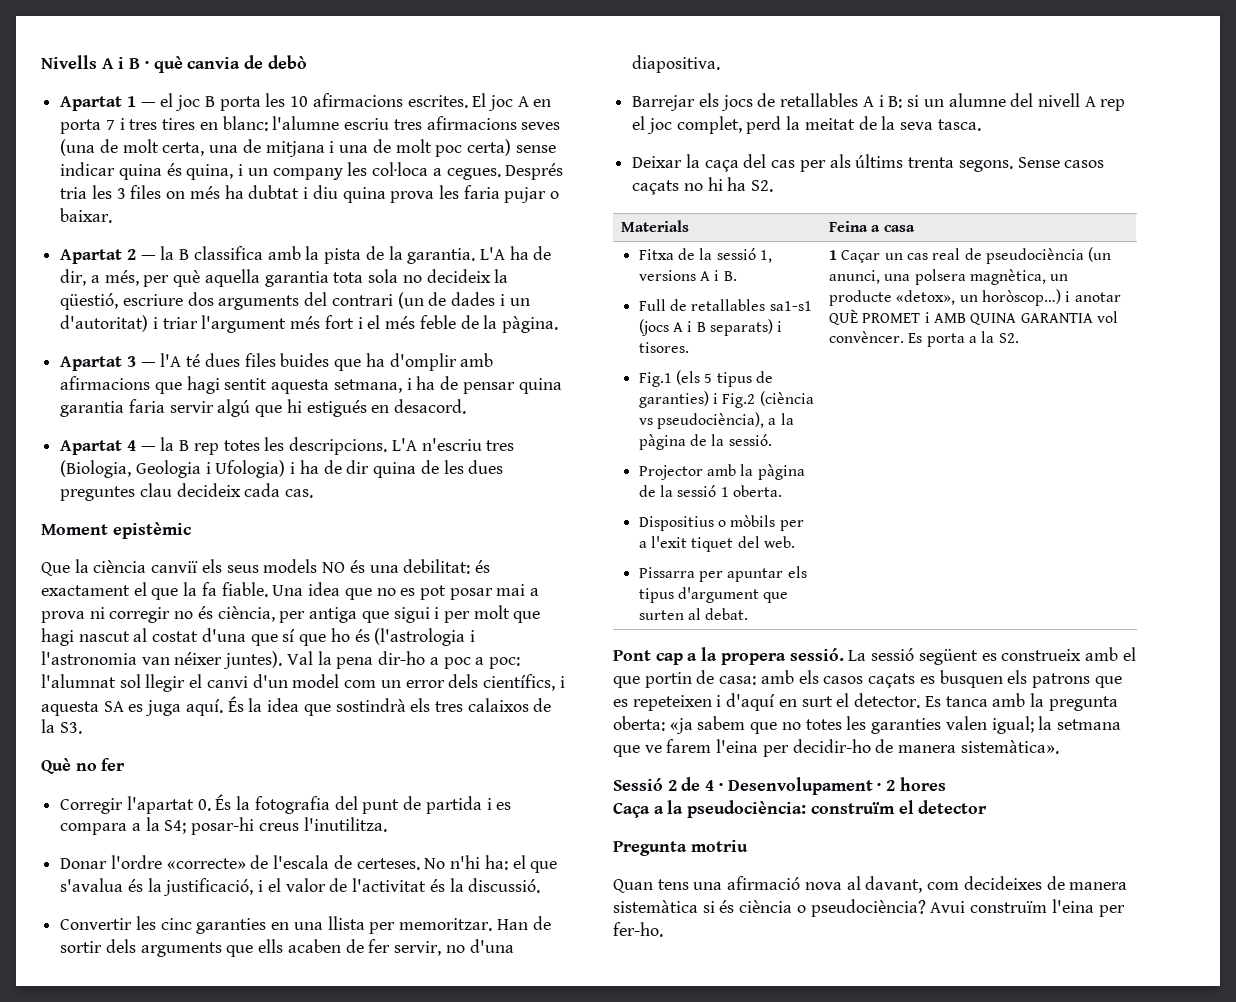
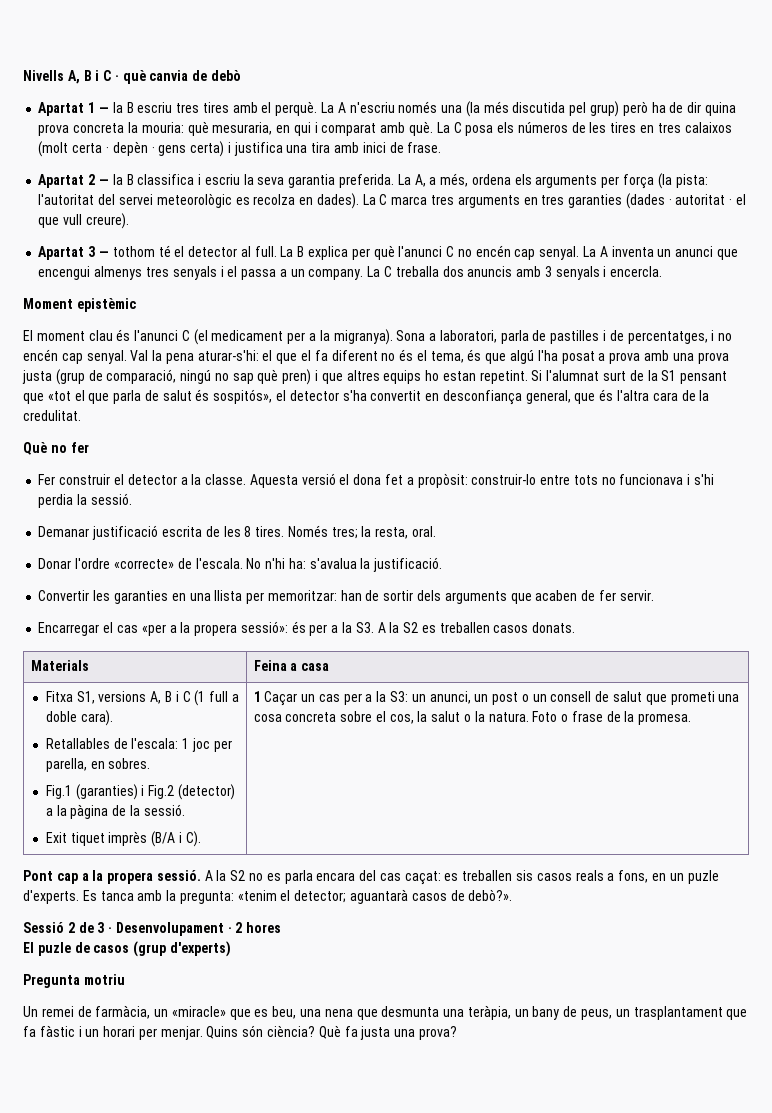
- Nivells A i B · què canvia de debò
+ Nivells A, B i C · què canvia de debò
- Apartat 1 — el joc B porta les 10 afirmacions escrites. El joc A en porta 7 i tres tires en blanc: l'alumne escriu tres afirmacions seves (una de molt certa, una de mitjana i una de molt poc certa) sense indicar quina és quina, i un company les col·loca a cegues. Després tria les 3 files on més ha dubtat i diu quina prova les faria pujar o baixar.
+ Apartat 1 — la B escriu tres tires amb el perquè. La A n'escriu només una (la més discutida pel grup) però ha de dir quina prova concreta la mouria: què mesuraria, en qui i comparat amb què. La C posa els números de les tires en tres calaixos (molt certa · depèn · gens certa) i justifica una tira amb inici de frase.
- Apartat 2 — la B classifica amb la pista de la garantia. L'A ha de dir, a més, per què aquella garantia tota sola no decideix la qüestió, escriure dos arguments del contrari (un de dades i un d'autoritat) i triar l'argument més fort i el més feble de la pàgina.
- Apartat 3 — l'A té dues files buides que ha d'omplir amb afirmacions que hagi sentit aquesta setmana, i ha de pensar quina garantia faria servir algú que hi estigués en desacord.
- Apartat 4 — la B rep totes les descripcions. L'A n'escriu tres (Biologia, Geologia i Ufologia) i ha de dir quina de les dues preguntes clau decideix cada cas.
+ Apartat 2 — la B classifica i escriu la seva garantia preferida. La A, a més, ordena els arguments per força (la pista: l'autoritat del servei meteorològic es recolza en dades). La C marca tres arguments en tres garanties (dades · autoritat · el que vull creure).
+ Apartat 3 — tothom té el detector al full. La B explica per què l'anunci C no encén cap senyal. La A inventa un anunci que encengui almenys tres senyals i el passa a un company. La C treballa dos anuncis amb 3 senyals i encercla.
  Moment epistèmic
- Que la ciència canviï els seus models NO és una debilitat: és exactament el que la fa fiable. Una idea que no es pot posar mai a prova ni corregir no és ciència, per antiga que sigui i per molt que hagi nascut al costat d'una que sí que ho és (l'astrologia i l'astronomia van néixer juntes). Val la pena dir-ho a poc a poc: l'alumnat sol llegir el canvi d'un model com un error dels científics, i aquesta SA es juga aquí. És la idea que sostindrà els tres calaixos de la S3.
+ El moment clau és l'anunci C (el medicament per a la migranya). Sona a laboratori, parla de pastilles i de percentatges, i no encén cap senyal. Val la pena aturar-s'hi: el que el fa diferent no és el tema, és que algú l'ha posat a prova amb una prova justa (grup de comparació, ningú no sap què pren) i que altres equips ho estan repetint. Si l'alumnat surt de la S1 pensant que «tot el que parla de salut és sospitós», el detector s'ha convertit en desconfiança general, que és l'altra cara de la credulitat.
  Què no fer
- Corregir l'apartat 0. És la fotografia del punt de partida i es compara a la S4; posar-hi creus l'inutilitza.
- Donar l'ordre «correcte» de l'escala de certeses. No n'hi ha: el que s'avalua és la justificació, i el valor de l'activitat és la discussió.
+ Fer construir el detector a la classe. Aquesta versió el dona fet a propòsit: construir-lo entre tots no funcionava i s'hi perdia la sessió.
+ Demanar justificació escrita de les 8 tires. Només tres; la resta, oral.
+ Donar l'ordre «correcte» de l'escala. No n'hi ha: s'avalua la justificació.
- Convertir les cinc garanties en una llista per memoritzar. Han de sortir dels arguments que ells acaben de fer servir, no d'una diapositiva.
- Barrejar els jocs de retallables A i B: si un alumne del nivell A rep el joc complet, perd la meitat de la seva tasca.
- Deixar la caça del cas per als últims trenta segons. Sense casos caçats no hi ha S2.
+ Convertir les garanties en una llista per memoritzar: han de sortir dels arguments que acaben de fer servir.
+ Encarregar el cas «per a la propera sessió»: és per a la S3. A la S2 es treballen casos donats.
- Fitxa de la sessió 1, versions A i B.
- Full de retallables sa1-s1 (jocs A i B separats) i tisores.
- Fig.1 (els 5 tipus de garanties) i Fig.2 (ciència vs pseudociència), a la pàgina de la sessió.
+ Fitxa S1, versions A, B i C (1 full a doble cara).
+ Retallables de l'escala: 1 joc per parella, en sobres.
+ Fig.1 (garanties) i Fig.2 (detector) a la pàgina de la sessió.
- Projector amb la pàgina de la sessió 1 oberta.
- Dispositius o mòbils per a l'exit tiquet del web.
- Pissarra per apuntar els tipus d'argument que surten al debat. | 1 Caçar un cas real de pseudociència (un anunci, una polsera magnètica, un producte «detox», un horòscop…) i anotar QUÈ PROMET i AMB QUINA GARANTIA vol convèncer. Es porta a la S2.
+ Exit tiquet imprès (B/A i C). | 1 Caçar un cas per a la S3: un anunci, un post o un consell de salut que prometi una cosa concreta sobre el cos, la salut o la natura. Foto o frase de la promesa.
- La sessió següent es construeix amb el que portin de casa: amb els casos caçats es busquen els patrons que es repeteixen i d'aquí en surt el detector. Es tanca amb la pregunta oberta: «ja sabem que no totes les garanties valen igual; la setmana que ve farem l'eina per decidir-ho de manera sistemàtica».
+ A la S2 no es parla encara del cas caçat: es treballen sis casos reals a fons, en un puzle d'experts. Es tanca amb la pregunta: «tenim el detector; aguantarà casos de debò?».
- Sessió 2 de 4 · Desenvolupament · 2 hores
+ Sessió 2 de 3 · Desenvolupament · 2 hores
- Caça a la pseudociència: construïm el detector
+ El puzle de casos (grup d'experts)
  Pregunta motriu
- Quan tens una afirmació nova al davant, com decideixes de manera sistemàtica si és ciència o pseudociència? Avui construïm l'eina per fer-ho.
+ Un remei de farmàcia, un «miracle» que es beu, una nena que desmunta una teràpia, un bany de peus, un trasplantament que fa fàstic i un horari per menjar. Quins són ciència? Què fa justa una prova?

